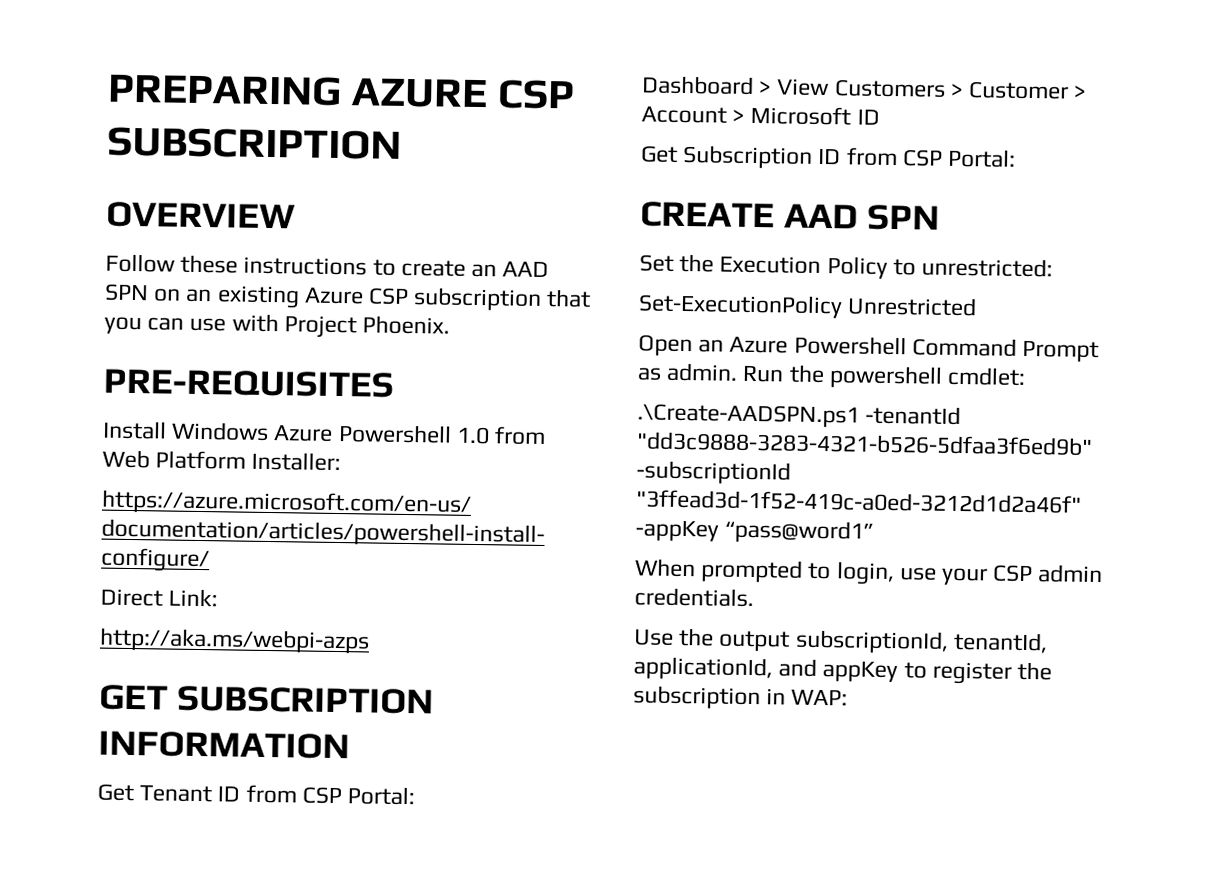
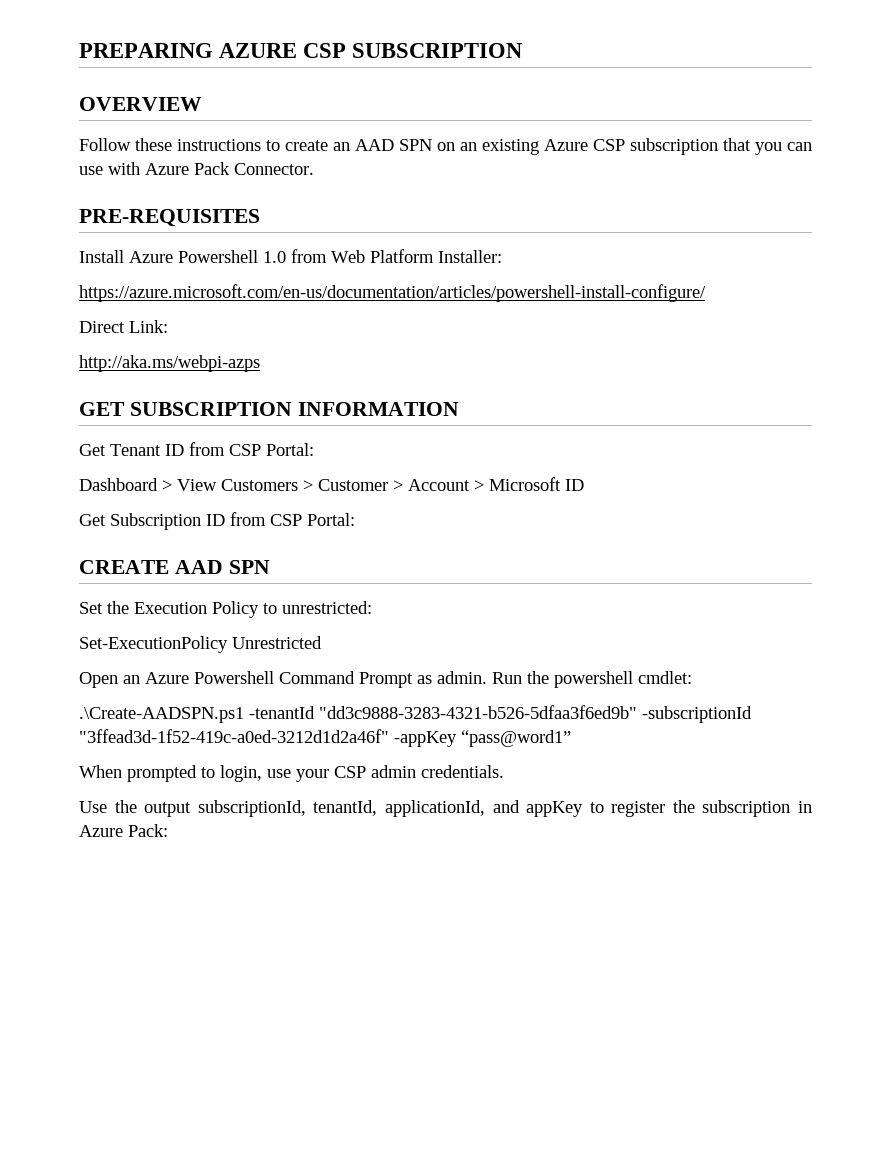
- Follow these instructions to create an AAD SPN on an existing Azure CSP subscription that you can use with Project Phoenix.
+ Follow these instructions to create an AAD SPN on an existing Azure CSP subscription that you can use with Azure Pack Connector.
- Install Windows Azure Powershell 1.0 from Web Platform Installer:
+ Install Azure Powershell 1.0 from Web Platform Installer:
- Use the output subscriptionId, tenantId, applicationId, and appKey to register the subscription in WAP:
+ Use the output subscriptionId, tenantId, applicationId, and appKey to register the subscription in Azure Pack:

